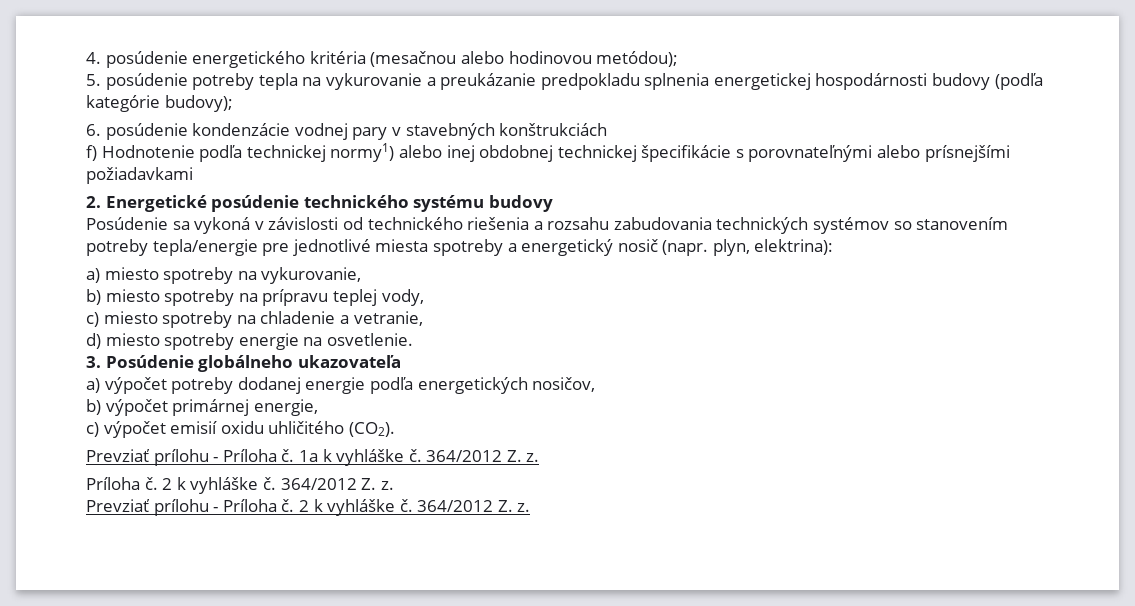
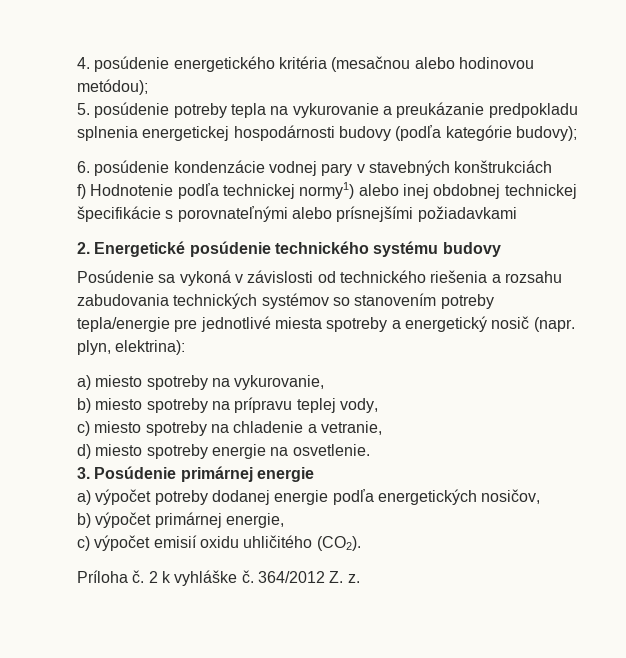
- 3. Posúdenie globálneho ukazovateľa
+ 3. Posúdenie primárnej energie
- Prevziať prílohu - Príloha č. 1a k vyhláške č. 364/2012 Z. z.
  Príloha č. 2 k vyhláške č. 364/2012 Z. z.
- Prevziať prílohu - Príloha č. 2 k vyhláške č. 364/2012 Z. z.

